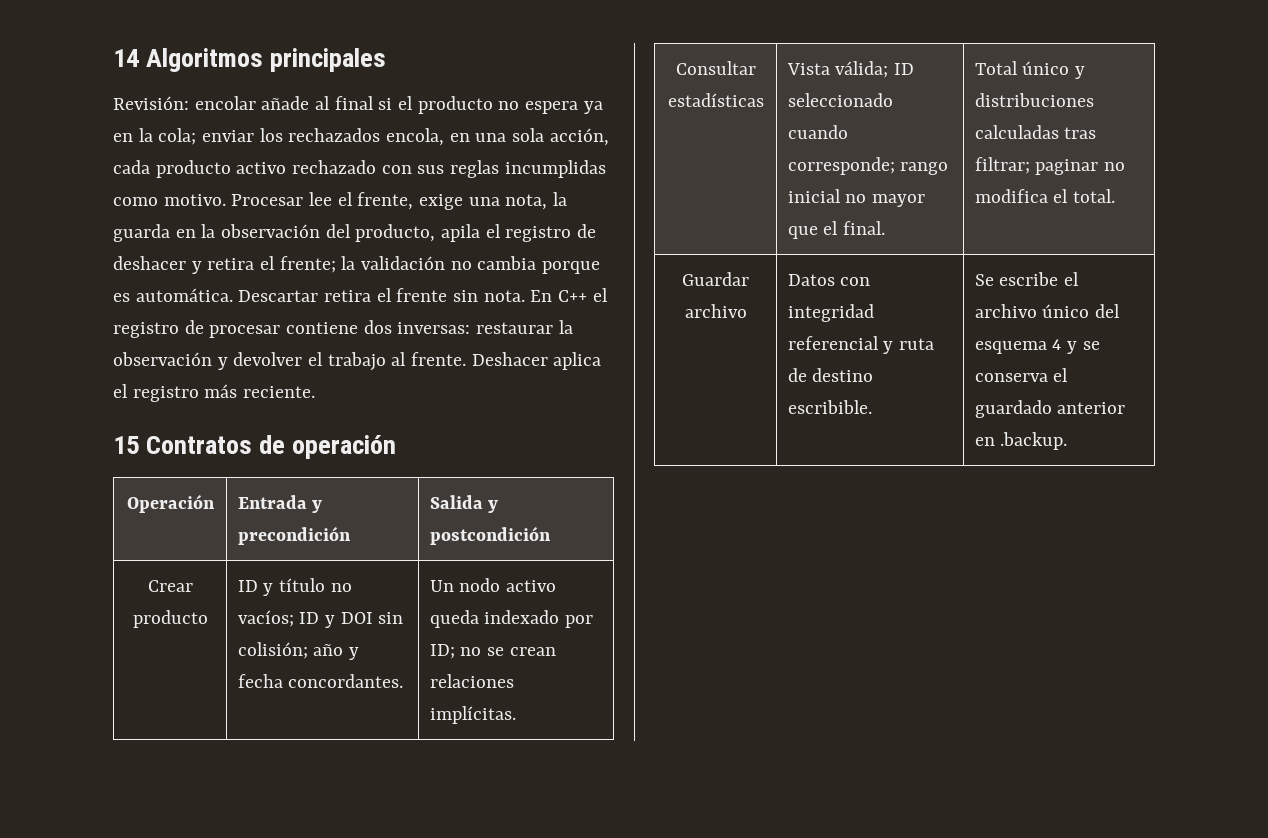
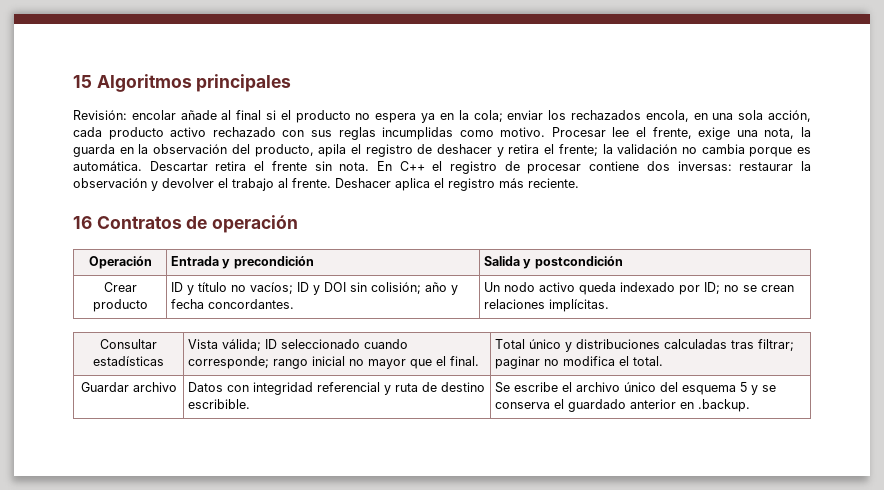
- 14 Algoritmos principales
+ 15 Algoritmos principales
- 15 Contratos de operación
+ 16 Contratos de operación
- Guardar archivo | Datos con integridad referencial y ruta de destino escribible. | Se escribe el archivo único del esquema 4 y se conserva el guardado anterior en .backup.
+ Guardar archivo | Datos con integridad referencial y ruta de destino escribible. | Se escribe el archivo único del esquema 5 y se conserva el guardado anterior en .backup.

